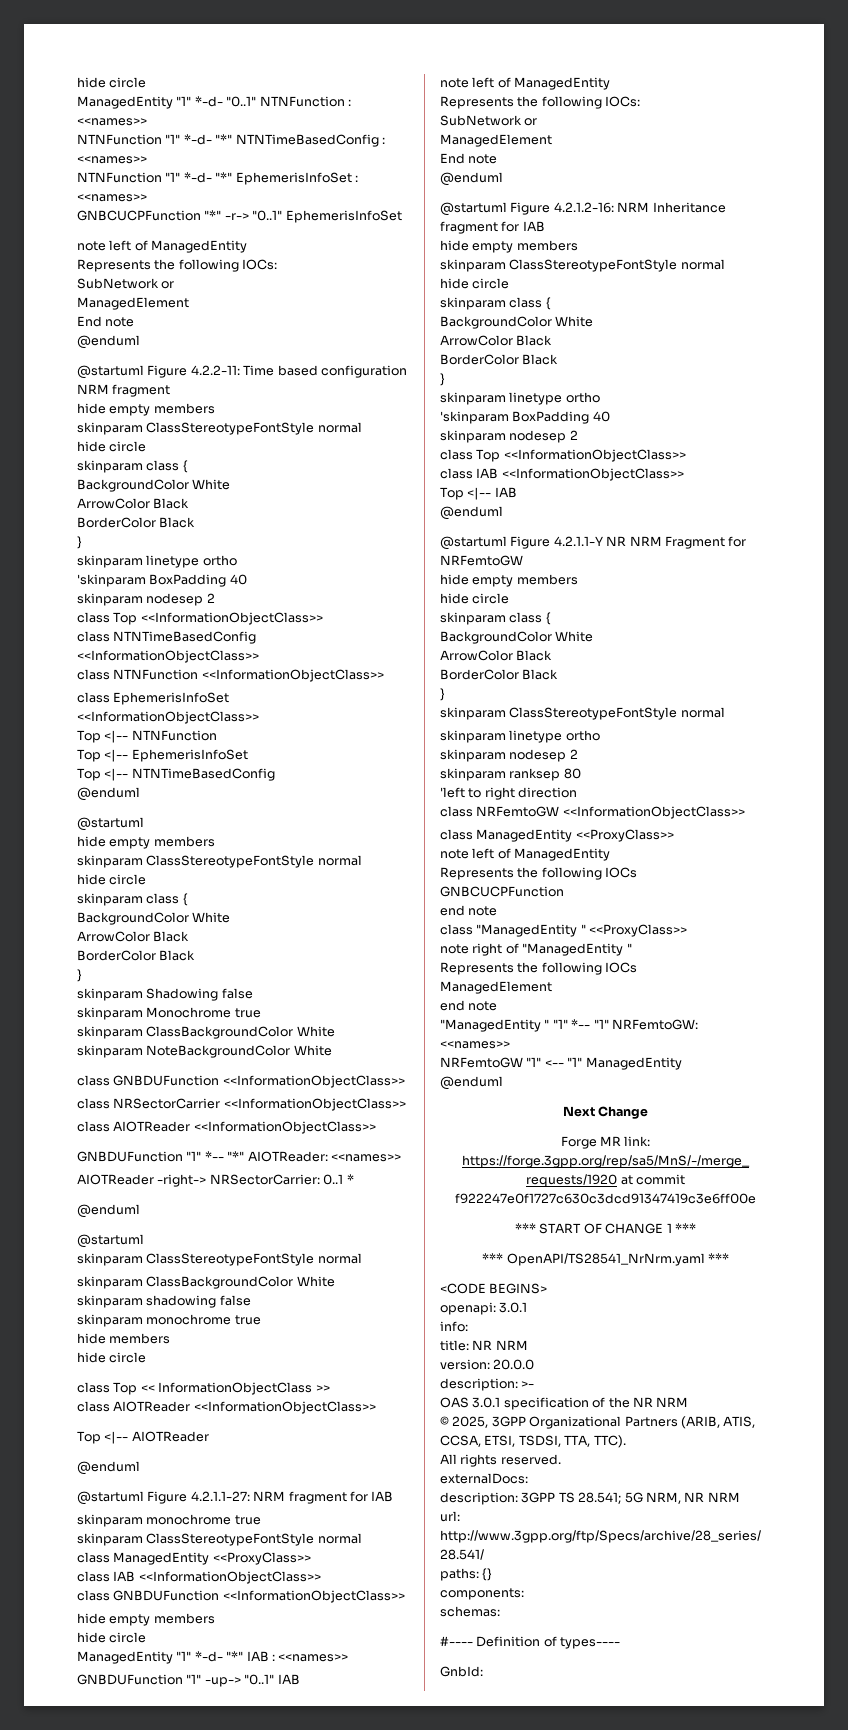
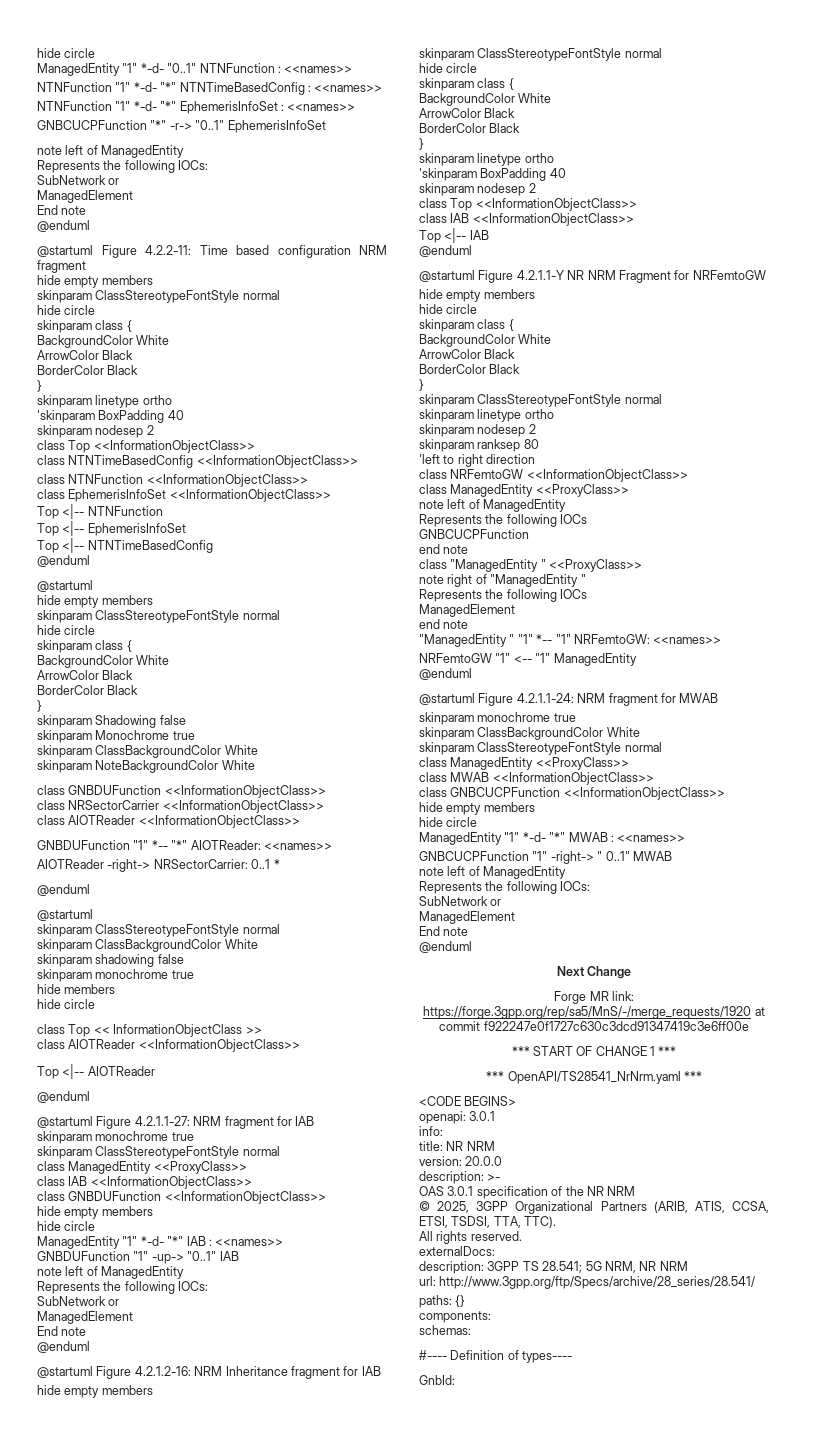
+ @startuml Figure 4.2.1.1-24: NRM fragment for MWAB
+ skinparam monochrome true
+ skinparam ClassBackgroundColor White
+ skinparam ClassStereotypeFontStyle normal
+ class ManagedEntity <<ProxyClass>>
+ class MWAB <<InformationObjectClass>>
+ class GNBCUCPFunction <<InformationObjectClass>>
+ hide empty members
+ hide circle
+ ManagedEntity "1" *-d- "*" MWAB : <<names>>
+ GNBCUCPFunction "1" -right-> " 0..1" MWAB
+ note left of ManagedEntity
+ Represents the following IOCs:
+ SubNetwork or
+ ManagedElement
+ End note
+ @enduml

